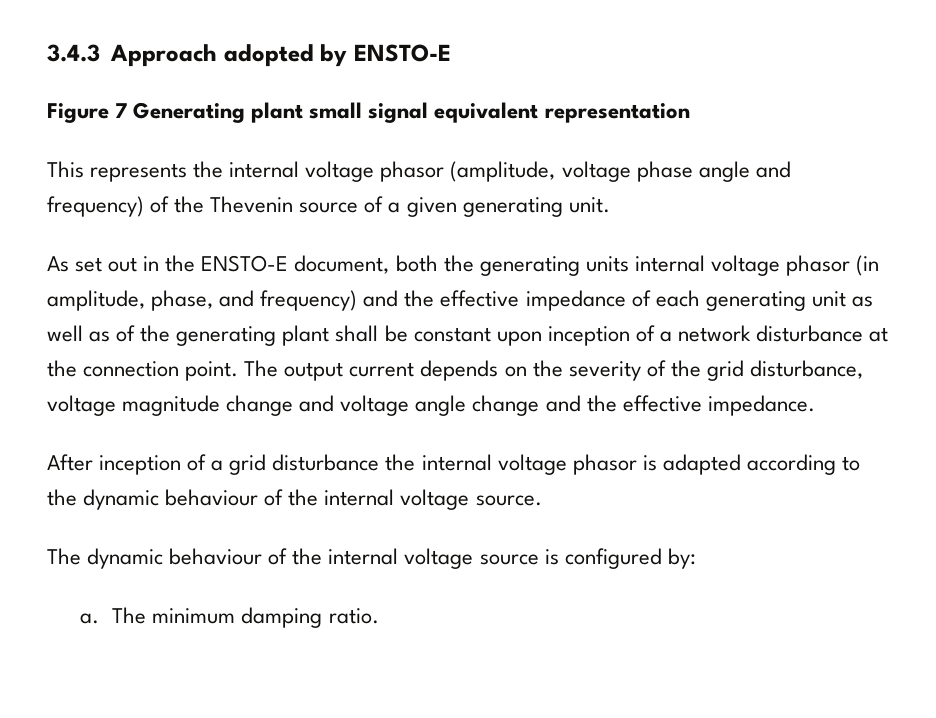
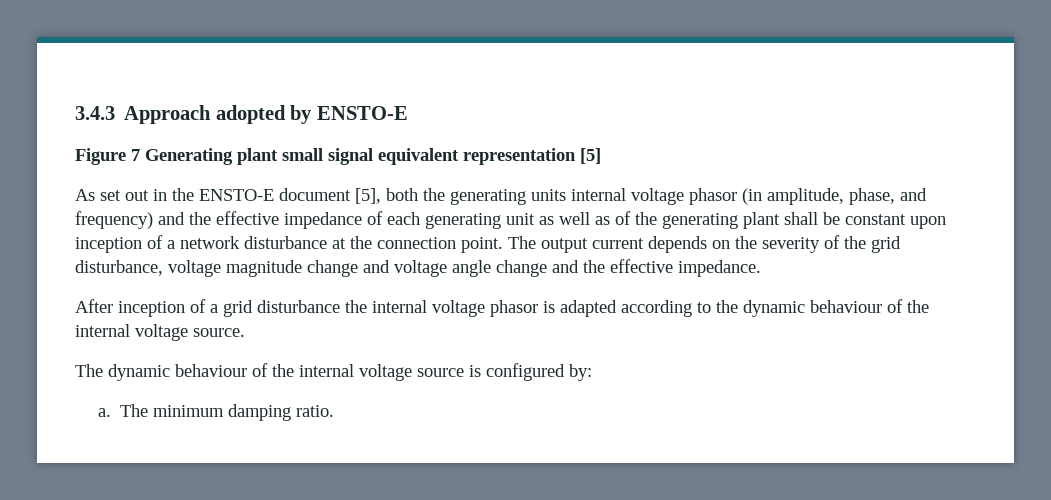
- Figure 7 Generating plant small signal equivalent representation
- This represents the internal voltage phasor (amplitude, voltage phase angle and frequency) of the Thevenin source of a given generating unit.
+ Figure 7 Generating plant small signal equivalent representation [5]
- As set out in the ENSTO-E document, both the generating units internal voltage phasor (in amplitude, phase, and frequency) and the effective impedance of each generating unit as well as of the generating plant shall be constant upon inception of a network disturbance at the connection point.
+ As set out in the ENSTO-E document [5], both the generating units internal voltage phasor (in amplitude, phase, and frequency) and the effective impedance of each generating unit as well as of the generating plant shall be constant upon inception of a network disturbance at the connection point.

